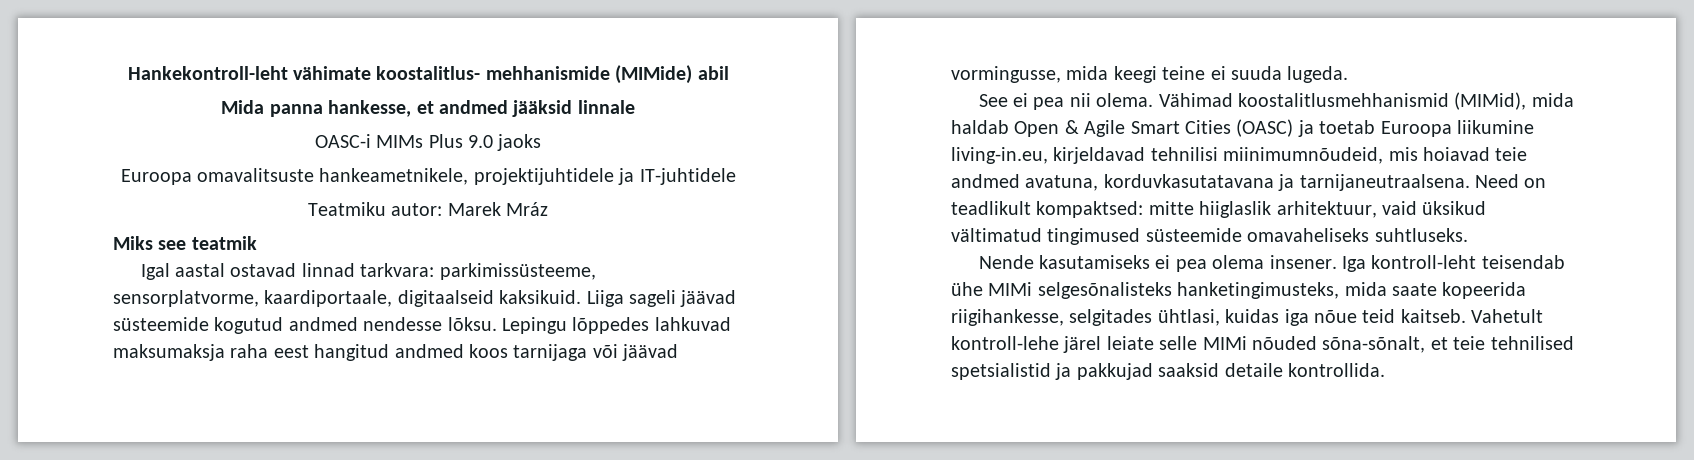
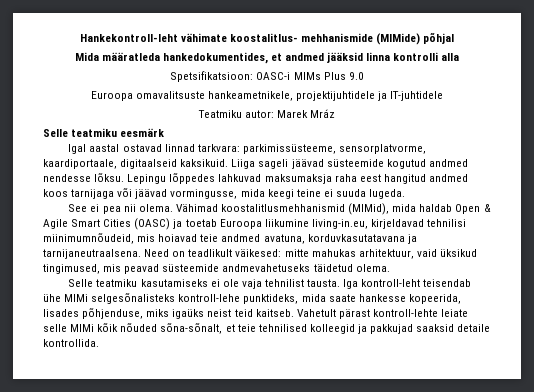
- Hankekontroll-leht vähimate koostalitlus- mehhanismide (MIMide) abil
+ Hankekontroll-leht vähimate koostalitlus- mehhanismide (MIMide) põhjal
- Mida panna hankesse, et andmed jääksid linnale
- OASC-i MIMs Plus 9.0 jaoks
+ Mida määratleda hankedokumentides, et andmed jääksid linna kontrolli alla
+ Spetsifikatsioon: OASC-i MIMs Plus 9.0
- Miks see teatmik
+ Selle teatmiku eesmärk
- Need on teadlikult kompaktsed: mitte hiiglaslik arhitektuur, vaid üksikud vältimatud tingimused süsteemide omavaheliseks suhtluseks.
- Nende kasutamiseks ei pea olema insener.
+ Need on teadlikult väikesed: mitte mahukas arhitektuur, vaid üksikud tingimused, mis peavad süsteemide andmevahetuseks täidetud olema.
+ Selle teatmiku kasutamiseks ei ole vaja tehnilist tausta.
- Iga kontroll-leht teisendab ühe MIMi selgesõnalisteks hanketingimusteks, mida saate kopeerida riigihankesse, selgitades ühtlasi, kuidas iga nõue teid kaitseb.
+ Iga kontroll-leht teisendab ühe MIMi selgesõnalisteks kontroll-lehe punktideks, mida saate hankesse kopeerida, lisades põhjenduse, miks igaüks neist teid kaitseb.
- Vahetult kontroll-lehe järel leiate selle MIMi nõuded sõna-sõnalt, et teie tehnilised spetsialistid ja pakkujad saaksid detaile kontrollida.
+ Vahetult pärast kontroll-lehte leiate selle MIMi kõik nõuded sõna-sõnalt, et teie tehnilised kolleegid ja pakkujad saaksid detaile kontrollida.

